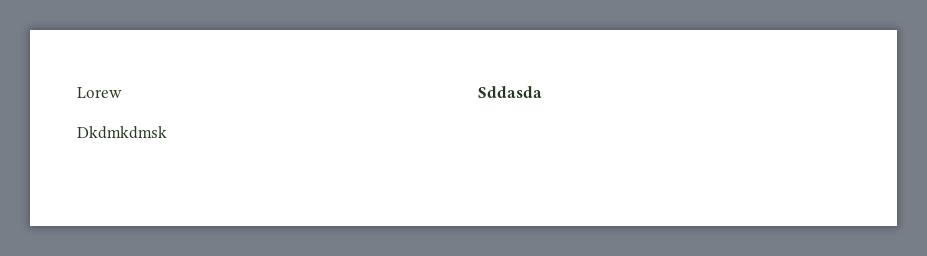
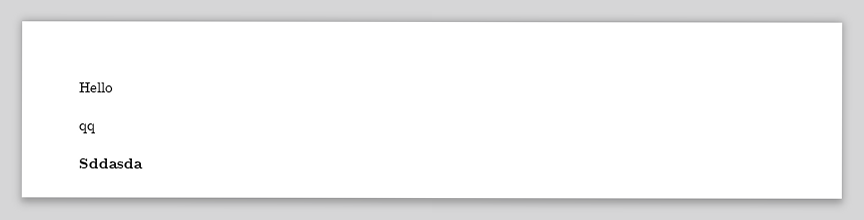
- Lorew
- Dkdmkdmsk
+ Hello
+ qq

